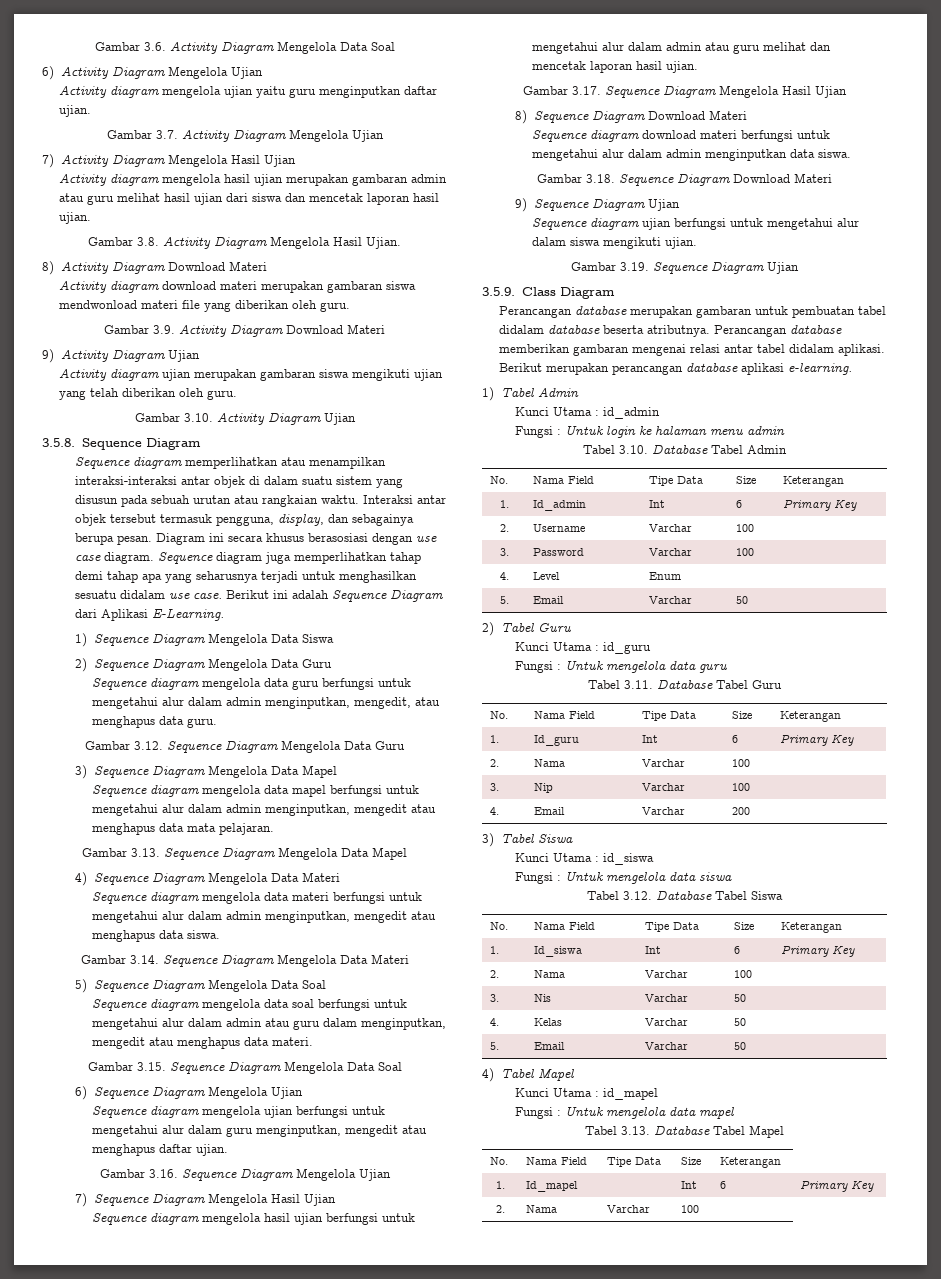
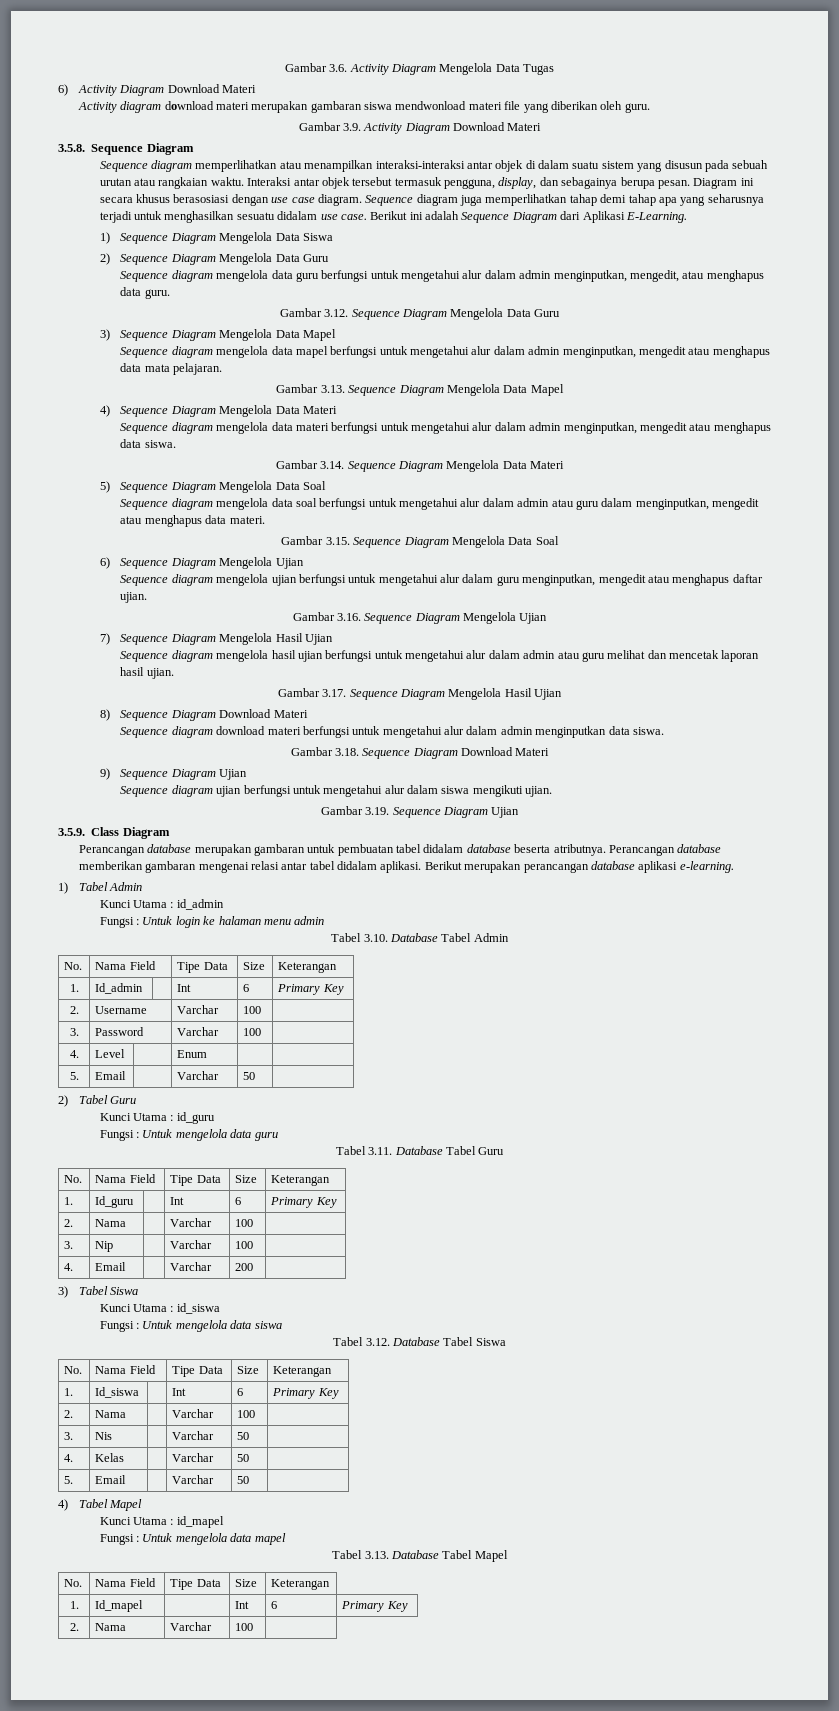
- Gambar 3.6. Activity Diagram Mengelola Data Soal
- 6) Activity Diagram Mengelola Ujian
- Activity diagram mengelola ujian yaitu guru menginputkan daftar ujian.
- Gambar 3.7. Activity Diagram Mengelola Ujian
- 7) Activity Diagram Mengelola Hasil Ujian
- Activity diagram mengelola hasil ujian merupakan gambaran admin atau guru melihat hasil ujian dari siswa dan mencetak laporan hasil ujian.
- Gambar 3.8. Activity Diagram Mengelola Hasil Ujian.
- 8) Activity Diagram Download Materi
+ Gambar 3.6. Activity Diagram Mengelola Data Tugas
+ 6) Activity Diagram Download Materi
- 9) Activity Diagram Ujian
- Activity diagram ujian merupakan gambaran siswa mengikuti ujian yang telah diberikan oleh guru.
- Gambar 3.10. Activity Diagram Ujian

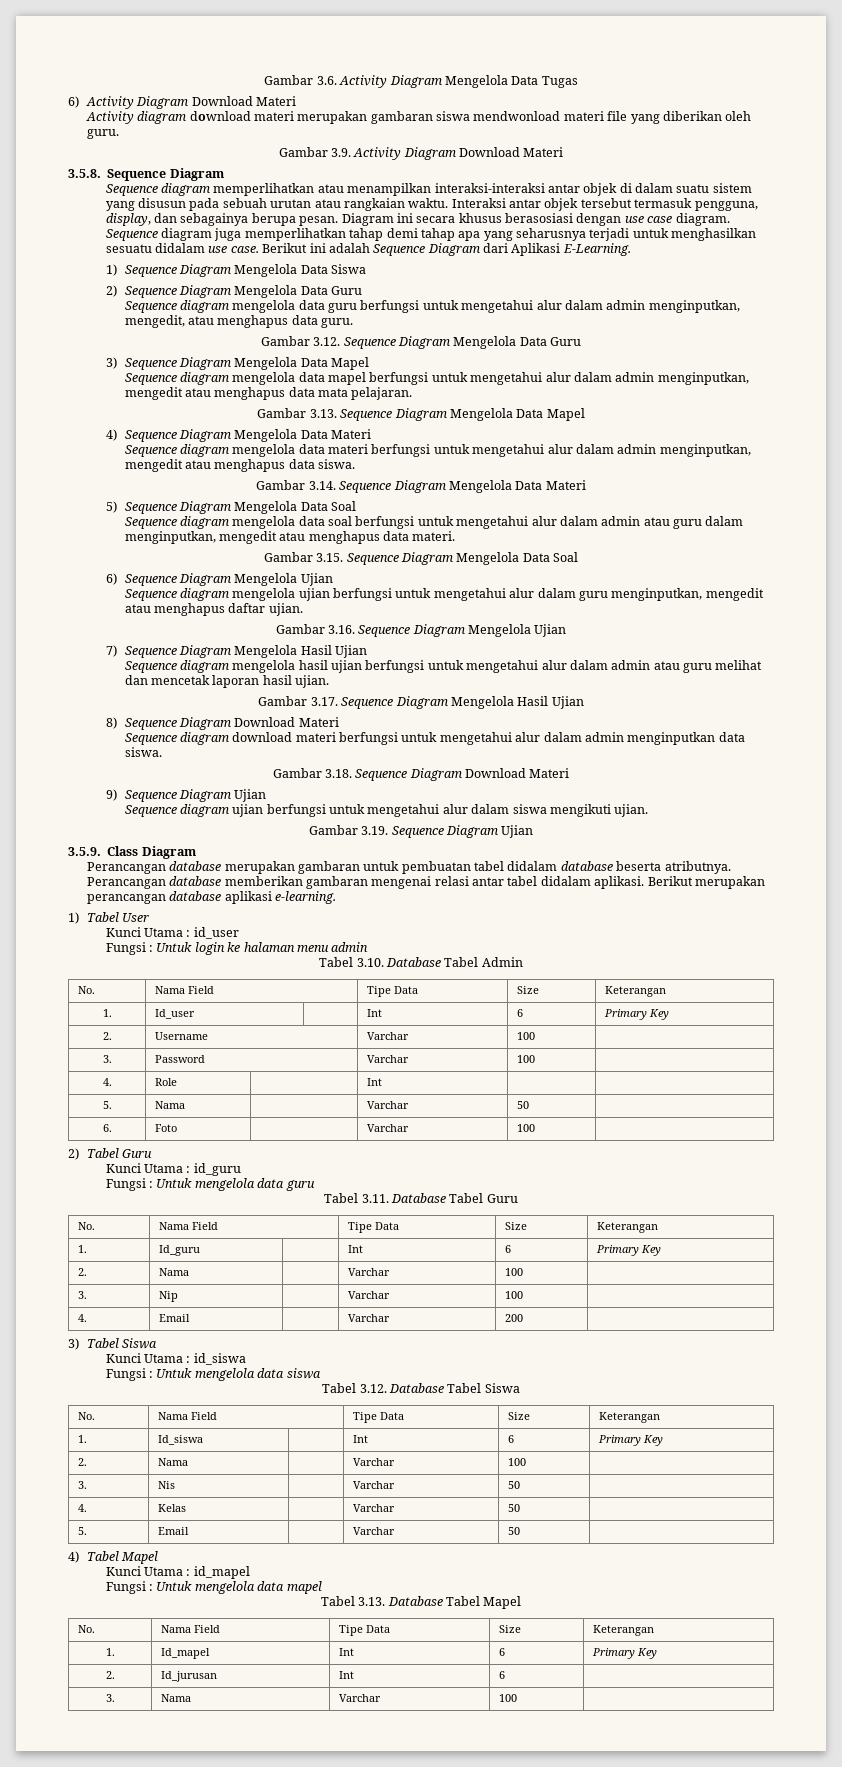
- 1) Tabel Admin
- Kunci Utama : id_admin
+ 1) Tabel User
+ Kunci Utama : id_user
- 1. | Id_admin | | Int | 6 | Primary Key
+ 1. | Id_user | | Int | 6 | Primary Key
- 4. | Level | | Enum | |
- 5. | Email | | Varchar | 50 |
+ 4. | Role | | Int | |
+ 5. | Nama | | Varchar | 50 |
+ 6. | Foto | | Varchar | 100 |
- 1. | Id_mapel | | Int | 6 | Primary Key
- 2. | Nama | Varchar | 100 |
+ 1. | Id_mapel | Int | 6 | Primary Key
+ 2. | Id_jurusan | Int | 6 |
+ 3. | Nama | Varchar | 100 |

